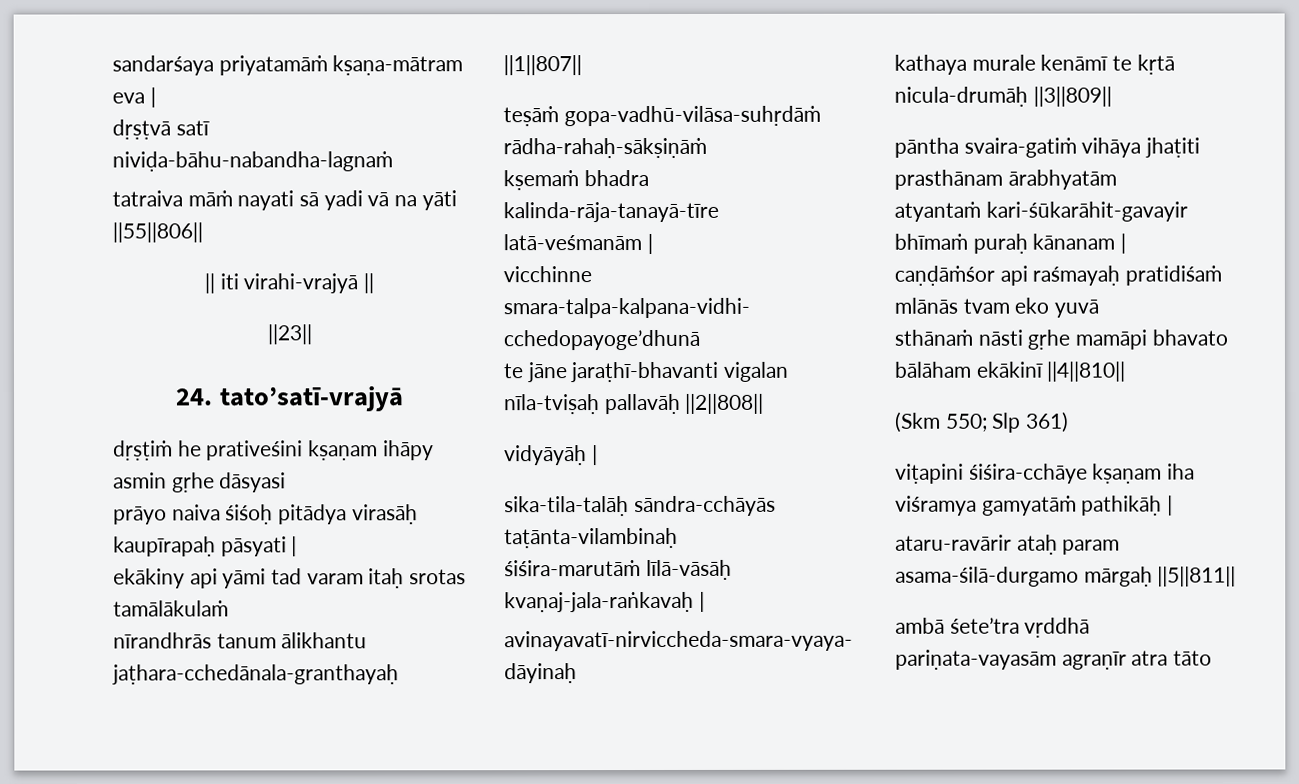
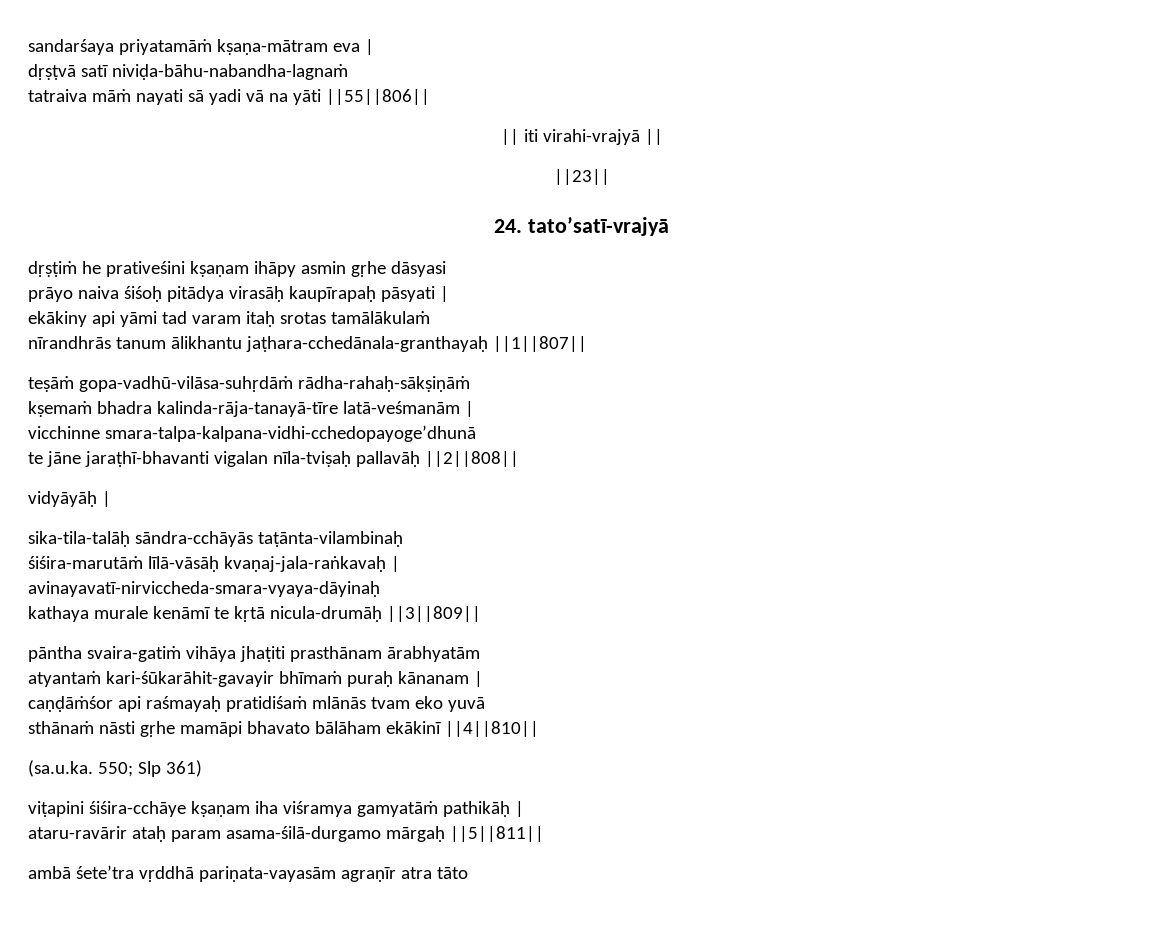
- (Skm 550; Slp 361)
+ (sa.u.ka. 550; Slp 361)

